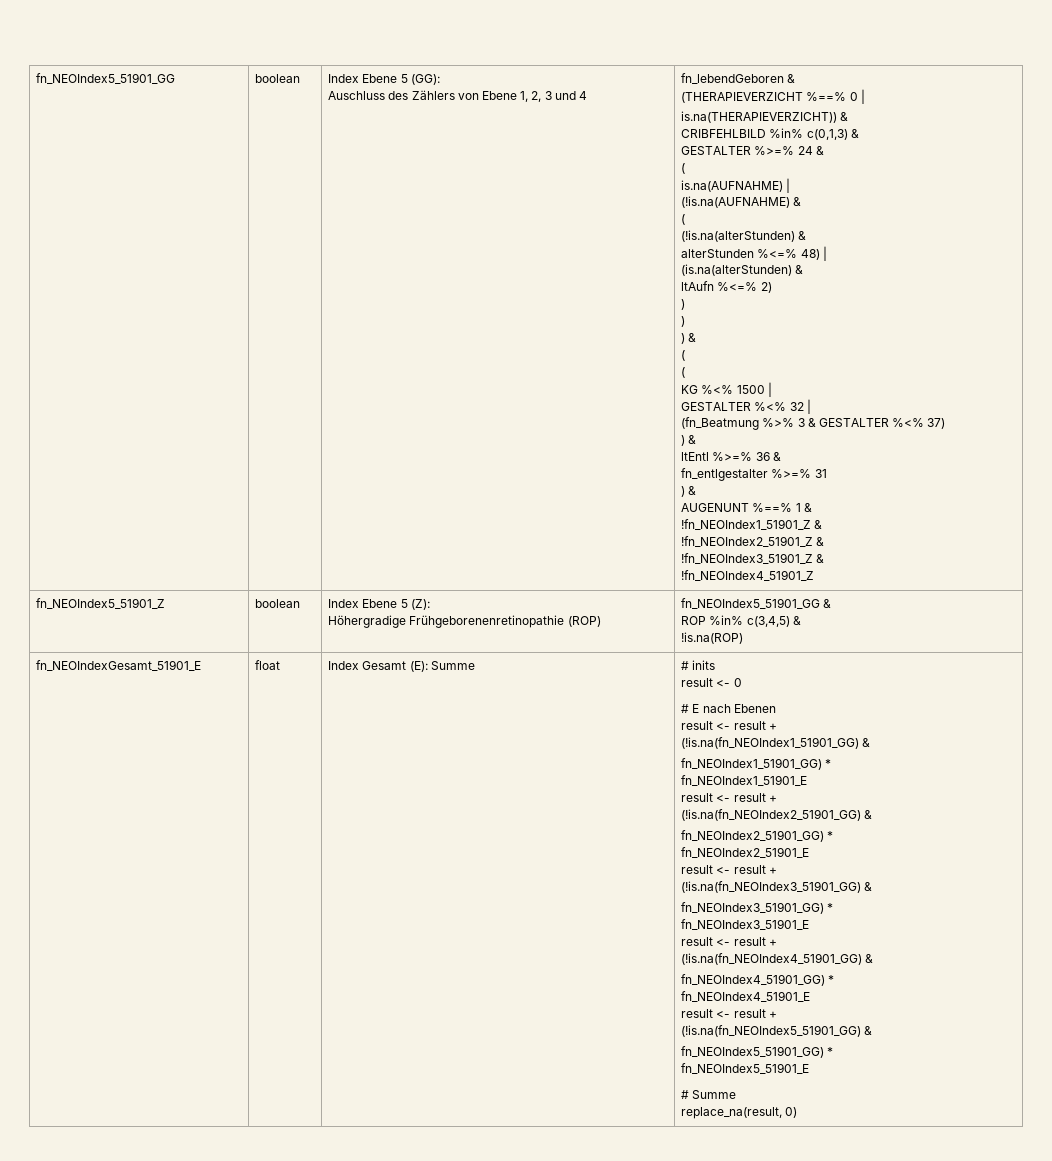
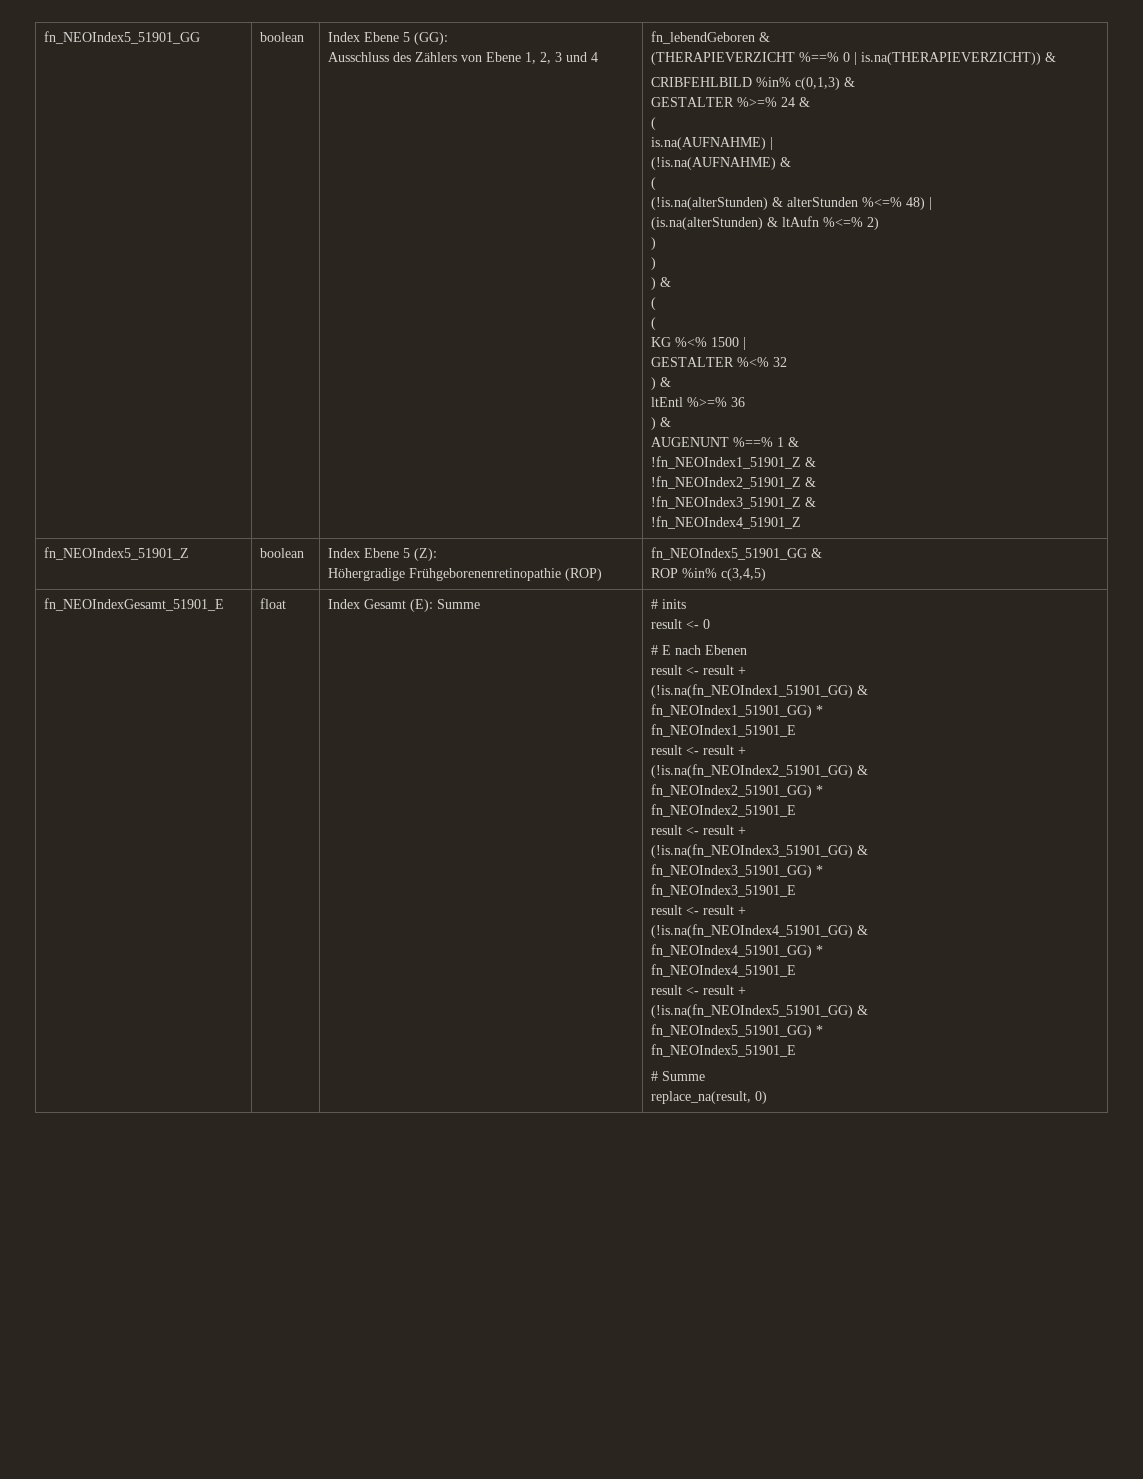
- Auschluss des Zählers von Ebene 1, 2, 3 und 4
+ Ausschluss des Zählers von Ebene 1, 2, 3 und 4
- (THERAPIEVERZICHT %==% 0 |
- is.na(THERAPIEVERZICHT)) &
+ (THERAPIEVERZICHT %==% 0 | is.na(THERAPIEVERZICHT)) &
- (!is.na(alterStunden) &
- alterStunden %<=% 48) |
+ (!is.na(alterStunden) & alterStunden %<=% 48) |
- (is.na(alterStunden) &
- ltAufn %<=% 2)
+ (is.na(alterStunden) & ltAufn %<=% 2)
- GESTALTER %<% 32 |
- (fn_Beatmung %>% 3 & GESTALTER %<% 37)
+ GESTALTER %<% 32
- ltEntl %>=% 36 &
- fn_entlgestalter %>=% 31
+ ltEntl %>=% 36
  fn_NEOIndex5_51901_Z | boolean | Index Ebene 5 (Z):
  Höhergradige Frühgeborenenretinopathie (ROP) | fn_NEOIndex5_51901_GG &
- ROP %in% c(3,4,5) &
- !is.na(ROP)
+ ROP %in% c(3,4,5)

